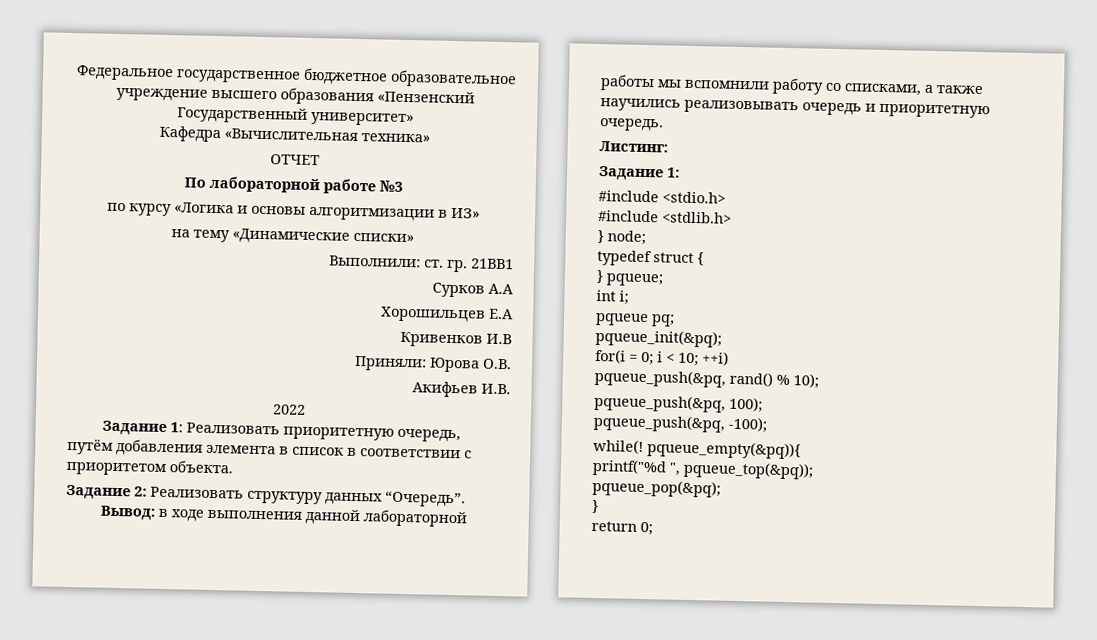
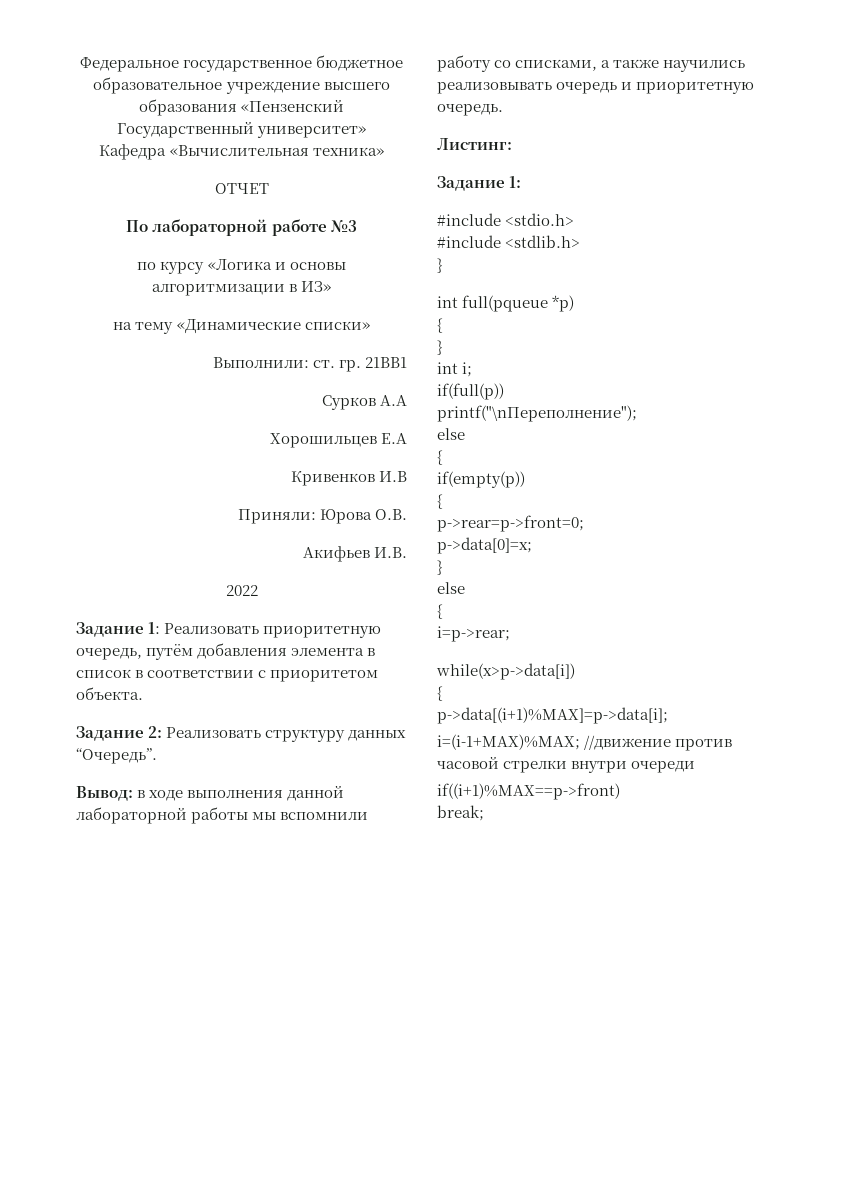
  #include <stdlib.h>
- } node;
- typedef struct {
- } pqueue;
+ }
+ int full(pqueue *p)
+ {
+ }
- pqueue pq;
- pqueue_init(&pq);
- for(i = 0; i < 10; ++i)
- pqueue_push(&pq, rand() % 10);
- pqueue_push(&pq, 100);
- pqueue_push(&pq, -100);
- while(! pqueue_empty(&pq)){
- printf("%d ", pqueue_top(&pq));
- pqueue_pop(&pq);
+ if(full(p))
+ printf("\nПереполнение");
+ else
+ {
+ if(empty(p))
+ {
+ p->rear=p->front=0;
+ p->data[0]=x;
  }
- return 0;
+ else
+ {
+ i=p->rear;
+ while(x>p->data[i])
+ {
+ p->data[(i+1)%MAX]=p->data[i];
+ i=(i-1+MAX)%MAX; //движение против часовой стрелки внутри очереди
+ if((i+1)%MAX==p->front)
+ break;

